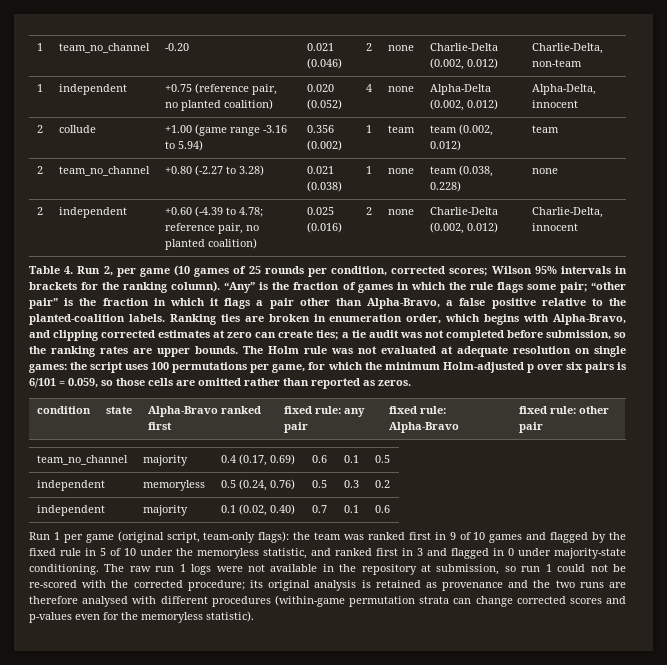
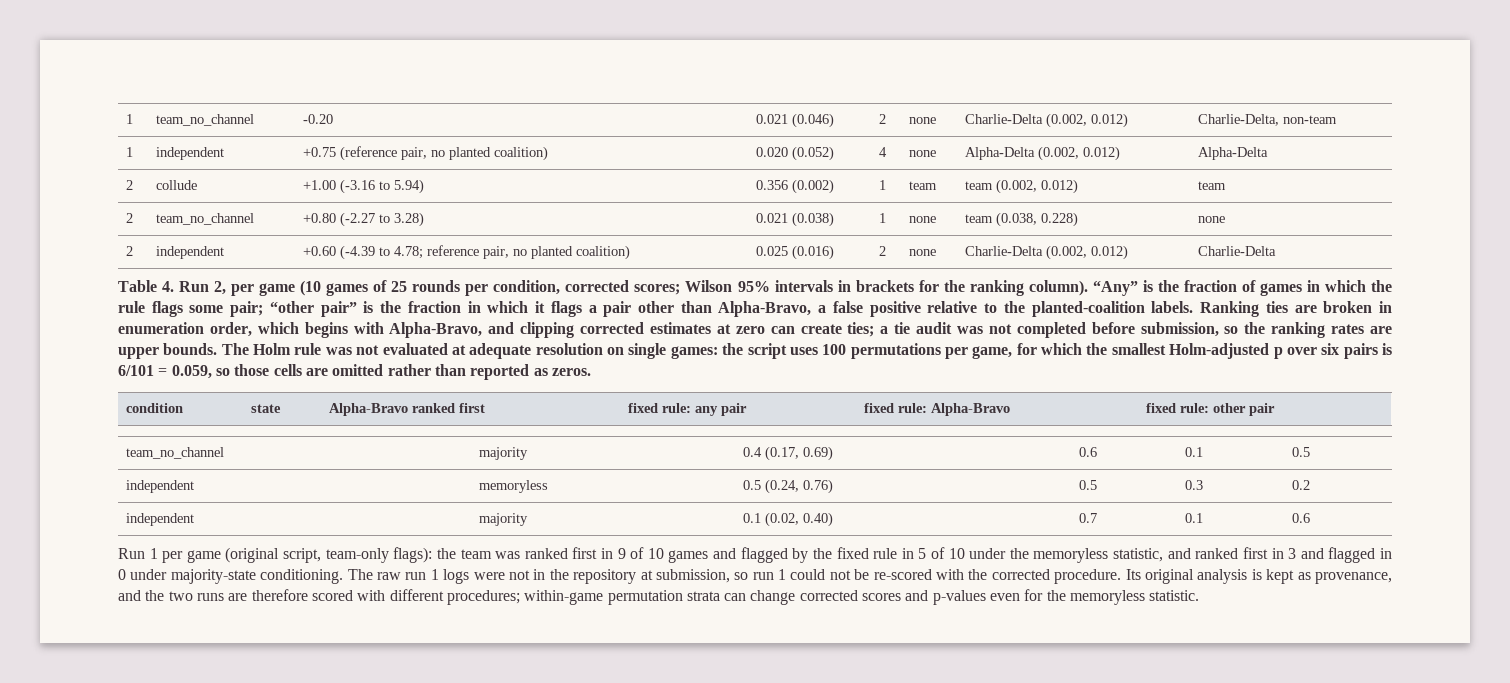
- 1 | independent | +0.75 (reference pair, no planted coalition) | 0.020 (0.052) | 4 | none | Alpha-Delta (0.002, 0.012) | Alpha-Delta, innocent
+ 1 | independent | +0.75 (reference pair, no planted coalition) | 0.020 (0.052) | 4 | none | Alpha-Delta (0.002, 0.012) | Alpha-Delta
- 2 | collude | +1.00 (game range -3.16 to 5.94) | 0.356 (0.002) | 1 | team | team (0.002, 0.012) | team
+ 2 | collude | +1.00 (-3.16 to 5.94) | 0.356 (0.002) | 1 | team | team (0.002, 0.012) | team
- 2 | independent | +0.60 (-4.39 to 4.78; reference pair, no planted coalition) | 0.025 (0.016) | 2 | none | Charlie-Delta (0.002, 0.012) | Charlie-Delta, innocent
+ 2 | independent | +0.60 (-4.39 to 4.78; reference pair, no planted coalition) | 0.025 (0.016) | 2 | none | Charlie-Delta (0.002, 0.012) | Charlie-Delta
- The Holm rule was not evaluated at adequate resolution on single games: the script uses 100 permutations per game, for which the minimum Holm-adjusted p over six pairs is 6/101 = 0.059, so those cells are omitted rather than reported as zeros.
+ The Holm rule was not evaluated at adequate resolution on single games: the script uses 100 permutations per game, for which the smallest Holm-adjusted p over six pairs is 6/101 = 0.059, so those cells are omitted rather than reported as zeros.
- The raw run 1 logs were not available in the repository at submission, so run 1 could not be re-scored with the corrected procedure; its original analysis is retained as provenance and the two runs are therefore analysed with different procedures (within-game permutation strata can change corrected scores and p-values even for the memoryless statistic).
+ The raw run 1 logs were not in the repository at submission, so run 1 could not be re-scored with the corrected procedure. Its original analysis is kept as provenance, and the two runs are therefore scored with different procedures; within-game permutation strata can change corrected scores and p-values even for the memoryless statistic.

